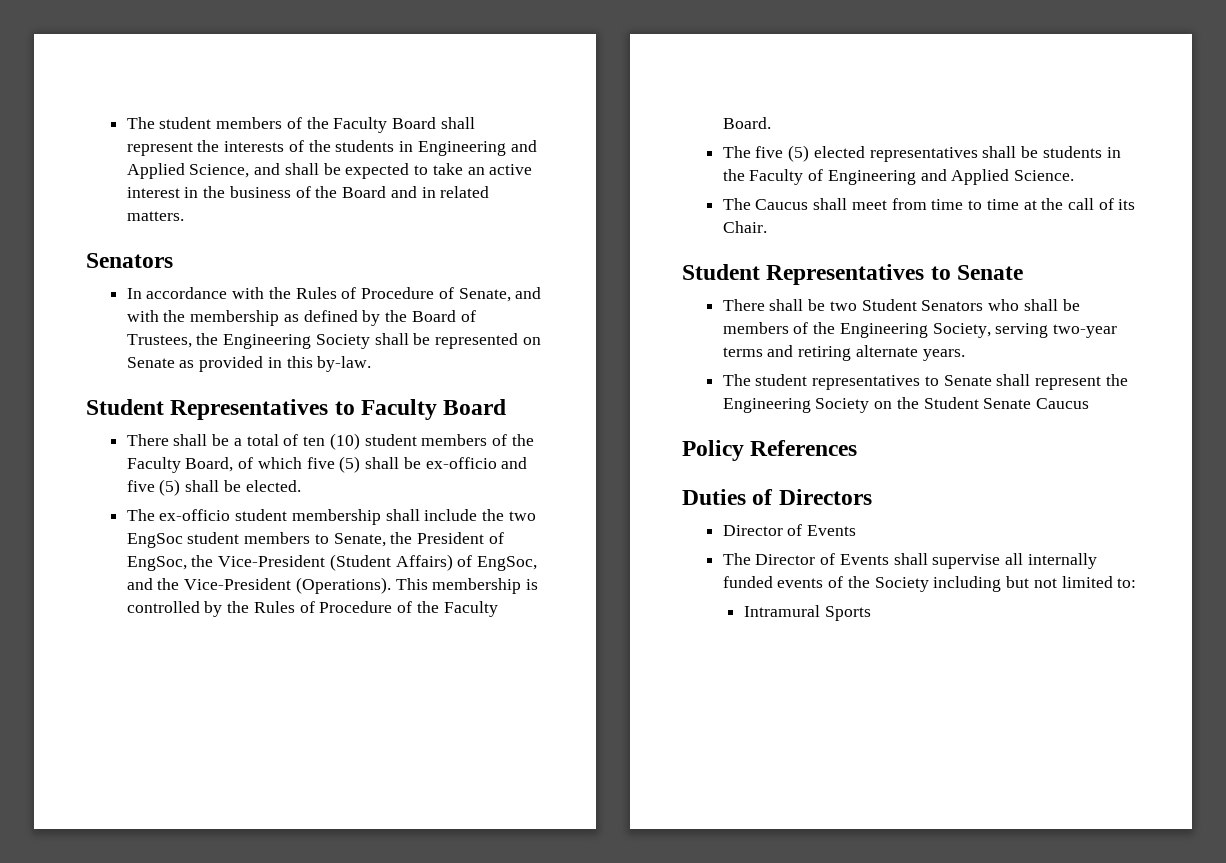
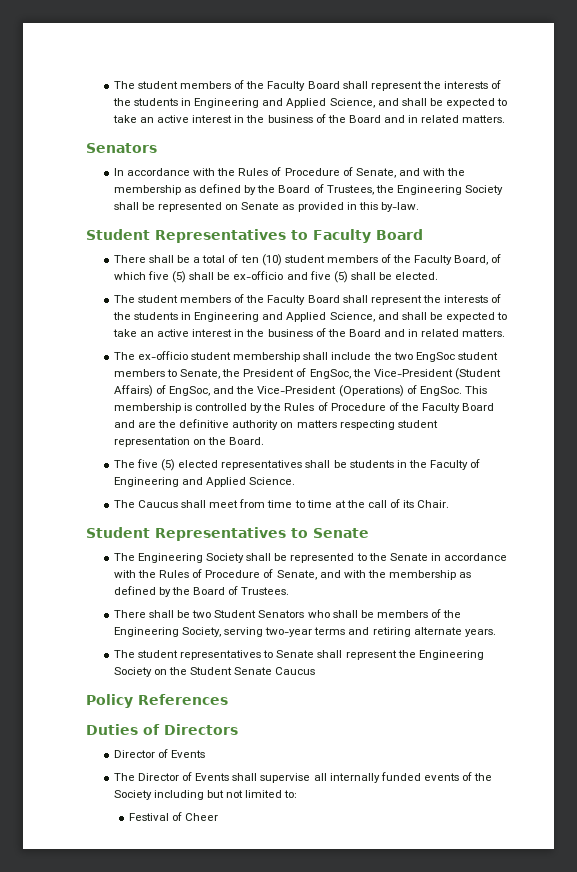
  There shall be a total of ten (10) student members of the Faculty Board, of which five (5) shall be ex-officio and five (5) shall be elected.
+ The student members of the Faculty Board shall represent the interests of the students in Engineering and Applied Science, and shall be expected to take an active interest in the business of the Board and in related matters.
- The ex-officio student membership shall include the two EngSoc student members to Senate, the President of EngSoc, the Vice-President (Student Affairs) of EngSoc, and the Vice-President (Operations).
+ The ex-officio student membership shall include the two EngSoc student members to Senate, the President of EngSoc, the Vice-President (Student Affairs) of EngSoc, and the Vice-President (Operations) of EngSoc.
- This membership is controlled by the Rules of Procedure of the Faculty Board.
+ This membership is controlled by the Rules of Procedure of the Faculty Board and are the definitive authority on matters respecting student representation on the Board.
+ The Engineering Society shall be represented to the Senate in accordance with the Rules of Procedure of Senate, and with the membership as defined by the Board of Trustees.
- Intramural Sports
+ Festival of Cheer

